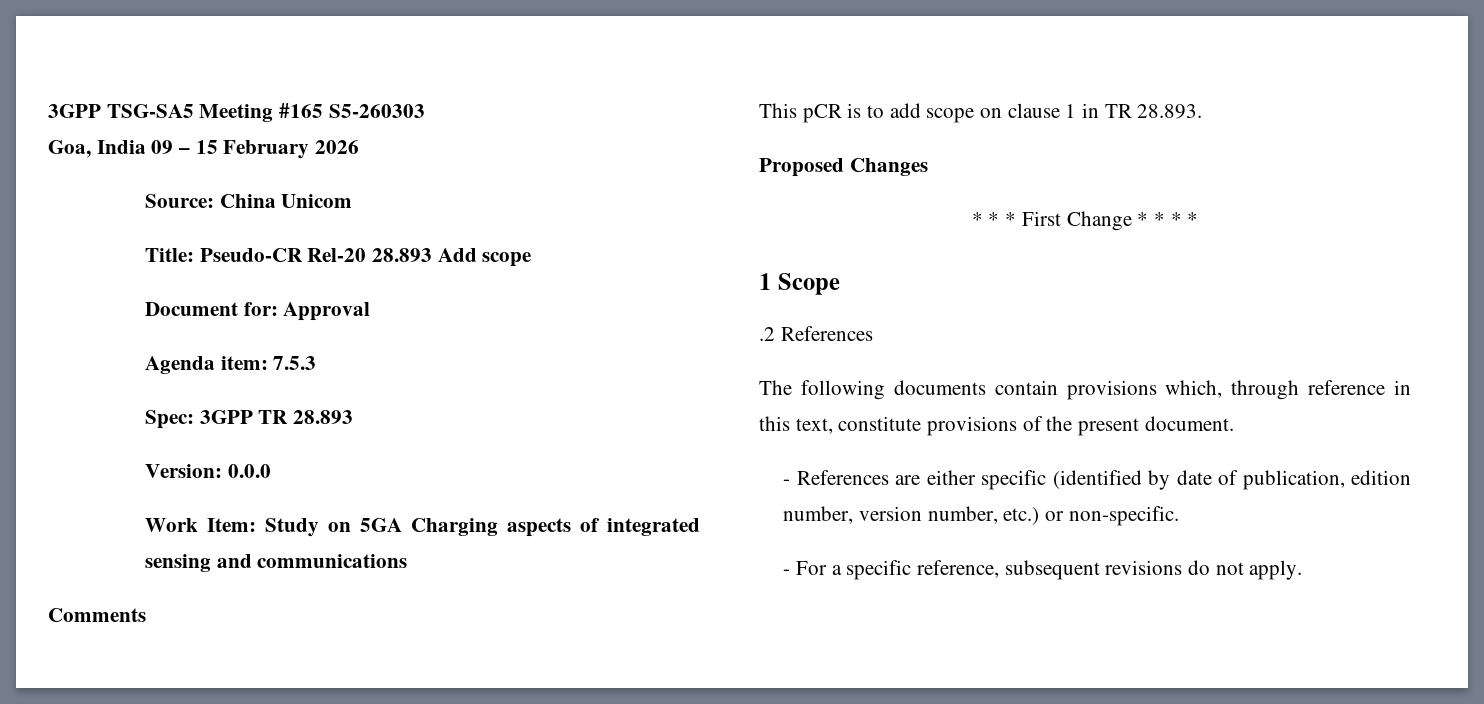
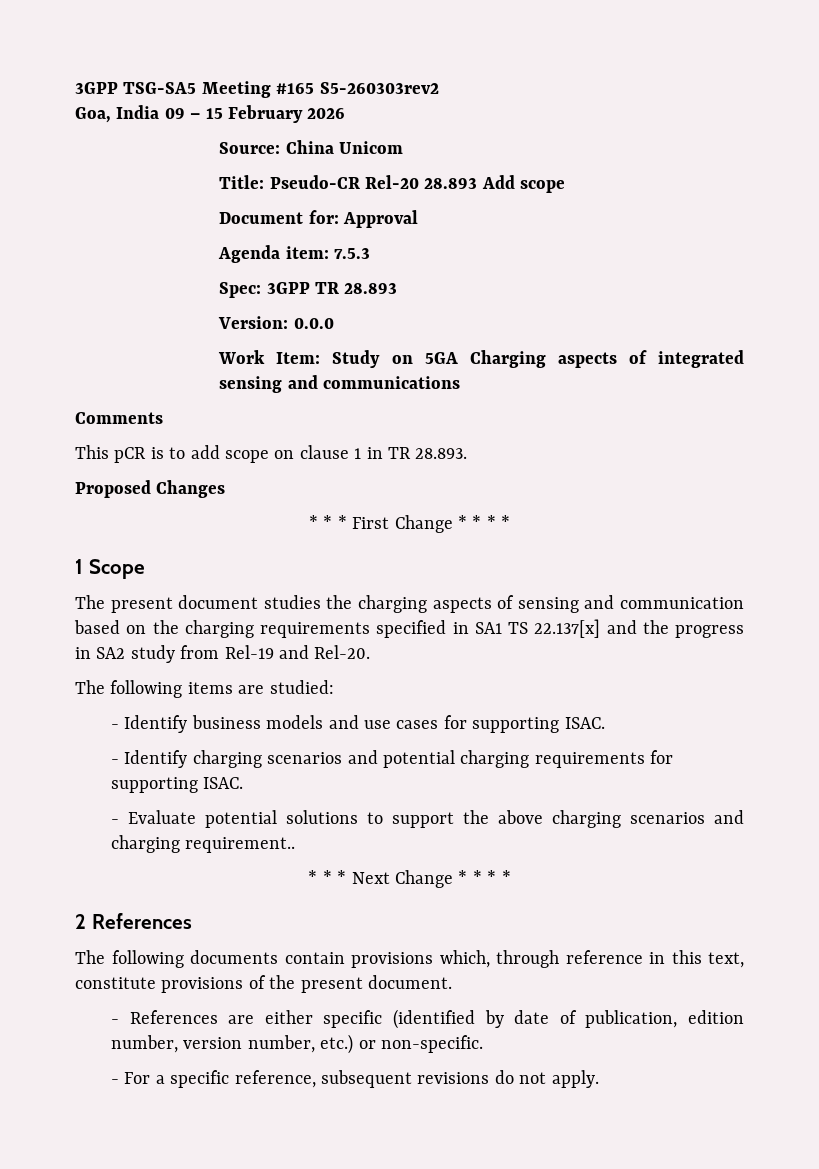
- 3GPP TSG-SA5 Meeting #165 S5-260303
+ 3GPP TSG-SA5 Meeting #165 S5-260303rev2
- .2 References
+ The present document studies the charging aspects of sensing and communication based on the charging requirements specified in SA1 TS 22.137[x] and the progress in SA2 study from Rel-19 and Rel-20.
+ The following items are studied:
+ - Identify business models and use cases for supporting ISAC.
+ - Identify charging scenarios and potential charging requirements for supporting ISAC.
+ - Evaluate potential solutions to support the above charging scenarios and charging requirement..
+ * * * Next Change * * * *
+ 2 References

